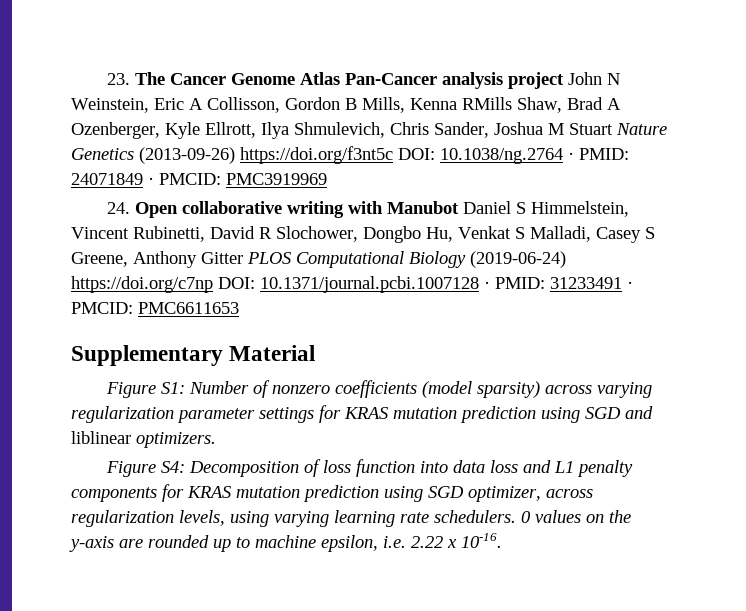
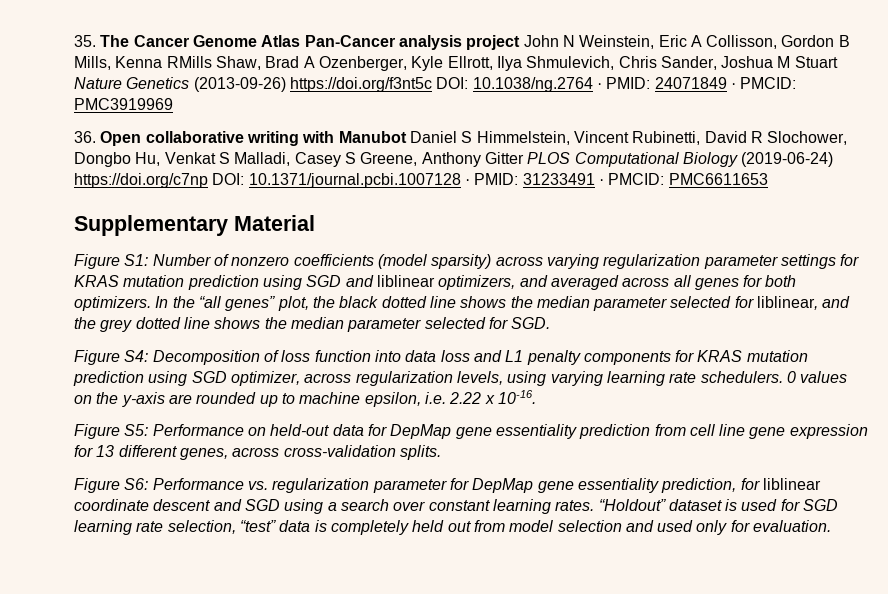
- 23. The Cancer Genome Atlas Pan-Cancer analysis project John N Weinstein, Eric A Collisson, Gordon B Mills, Kenna RMills Shaw, Brad A Ozenberger, Kyle Ellrott, Ilya Shmulevich, Chris Sander, Joshua M Stuart Nature Genetics (2013-09-26) https://doi.org/f3nt5c DOI: 10.1038/ng.2764 · PMID: 24071849 · PMCID: PMC3919969
+ 35. The Cancer Genome Atlas Pan-Cancer analysis project John N Weinstein, Eric A Collisson, Gordon B Mills, Kenna RMills Shaw, Brad A Ozenberger, Kyle Ellrott, Ilya Shmulevich, Chris Sander, Joshua M Stuart Nature Genetics (2013-09-26) https://doi.org/f3nt5c DOI: 10.1038/ng.2764 · PMID: 24071849 · PMCID: PMC3919969
- 24. Open collaborative writing with Manubot Daniel S Himmelstein, Vincent Rubinetti, David R Slochower, Dongbo Hu, Venkat S Malladi, Casey S Greene, Anthony Gitter PLOS Computational Biology (2019-06-24) https://doi.org/c7np DOI: 10.1371/journal.pcbi.1007128 · PMID: 31233491 · PMCID: PMC6611653
+ 36. Open collaborative writing with Manubot Daniel S Himmelstein, Vincent Rubinetti, David R Slochower, Dongbo Hu, Venkat S Malladi, Casey S Greene, Anthony Gitter PLOS Computational Biology (2019-06-24) https://doi.org/c7np DOI: 10.1371/journal.pcbi.1007128 · PMID: 31233491 · PMCID: PMC6611653
- Figure S1: Number of nonzero coefficients (model sparsity) across varying regularization parameter settings for KRAS mutation prediction using SGD and liblinear optimizers.
+ Figure S1: Number of nonzero coefficients (model sparsity) across varying regularization parameter settings for KRAS mutation prediction using SGD and liblinear optimizers, and averaged across all genes for both optimizers. In the “all genes” plot, the black dotted line shows the median parameter selected for liblinear, and the grey dotted line shows the median parameter selected for SGD.
+ Figure S5: Performance on held-out data for DepMap gene essentiality prediction from cell line gene expression for 13 different genes, across cross-validation splits.
+ Figure S6: Performance vs. regularization parameter for DepMap gene essentiality prediction, for liblinear coordinate descent and SGD using a search over constant learning rates. “Holdout” dataset is used for SGD learning rate selection, “test” data is completely held out from model selection and used only for evaluation.

